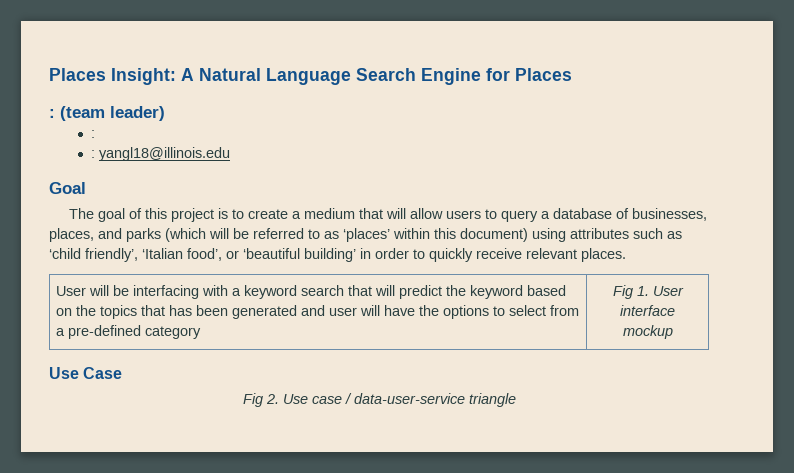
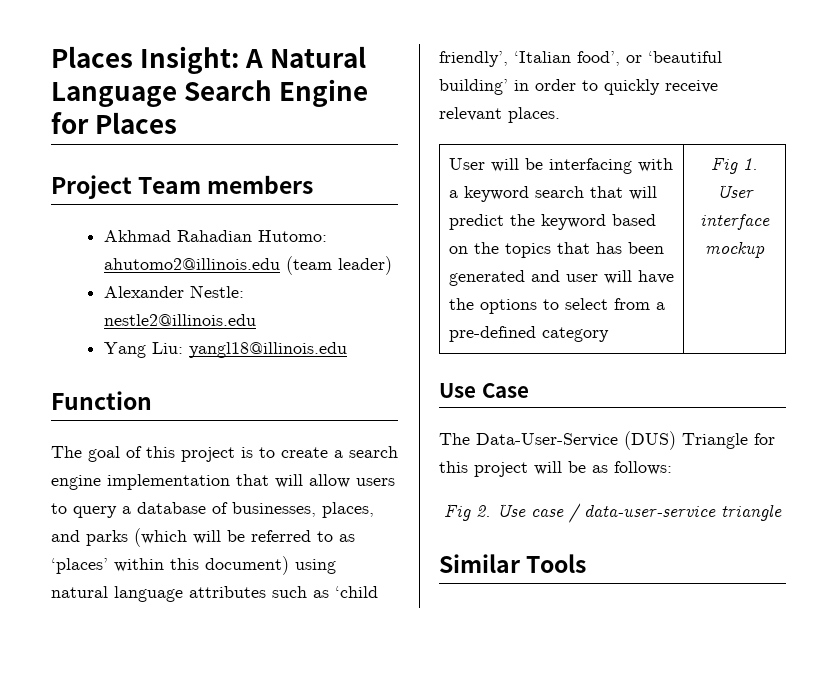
- : (team leader)
- :
- : yangl18@illinois.edu
+ Project Team members
+ Akhmad Rahadian Hutomo: ahutomo2@illinois.edu (team leader)
+ Alexander Nestle: nestle2@illinois.edu
+ Yang Liu: yangl18@illinois.edu
- Goal
+ Function
- The goal of this project is to create a medium that will allow users to query a database of businesses, places, and parks (which will be referred to as ‘places’ within this document) using attributes such as ‘child friendly’, ‘Italian food’, or ‘beautiful building’ in order to quickly receive relevant places.
+ The goal of this project is to create a search engine implementation that will allow users to query a database of businesses, places, and parks (which will be referred to as ‘places’ within this document) using natural language attributes such as ‘child friendly’, ‘Italian food’, or ‘beautiful building’ in order to quickly receive relevant places.
+ The Data-User-Service (DUS) Triangle for this project will be as follows:
+ Similar Tools

